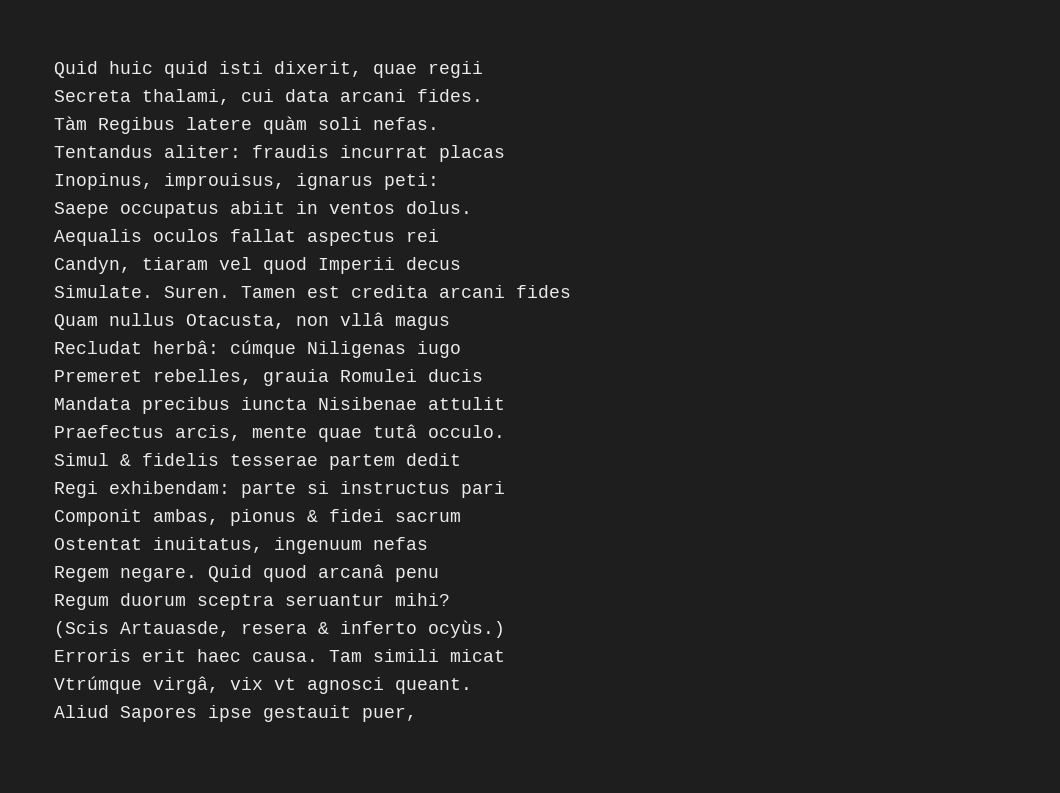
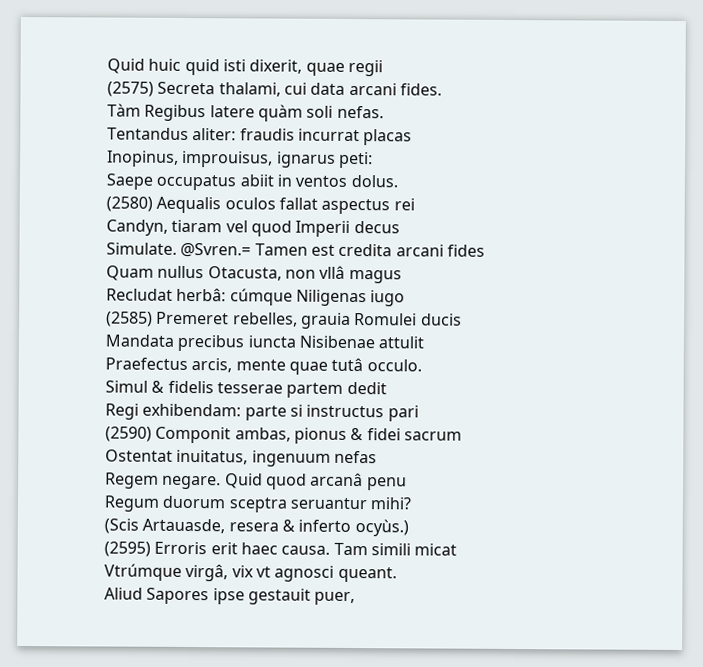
- Secreta thalami, cui data arcani fides.
+ (2575) Secreta thalami, cui data arcani fides.
- Aequalis oculos fallat aspectus rei
+ (2580) Aequalis oculos fallat aspectus rei
- Suren. Tamen est credita arcani fides
+ @Svren.= Tamen est credita arcani fides
- Premeret rebelles, grauia Romulei ducis
+ (2585) Premeret rebelles, grauia Romulei ducis
- Componit ambas, pionus & fidei sacrum
+ (2590) Componit ambas, pionus & fidei sacrum
- Erroris erit haec causa.
+ (2595) Erroris erit haec causa.

